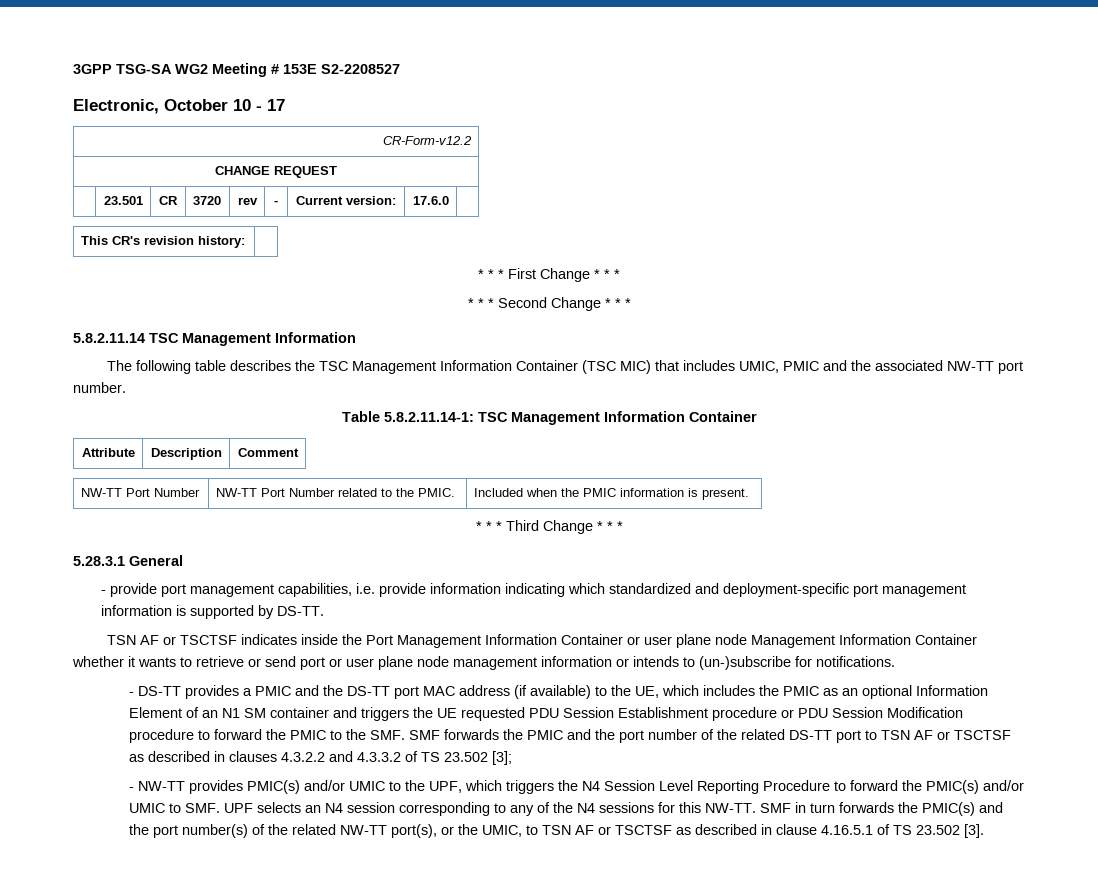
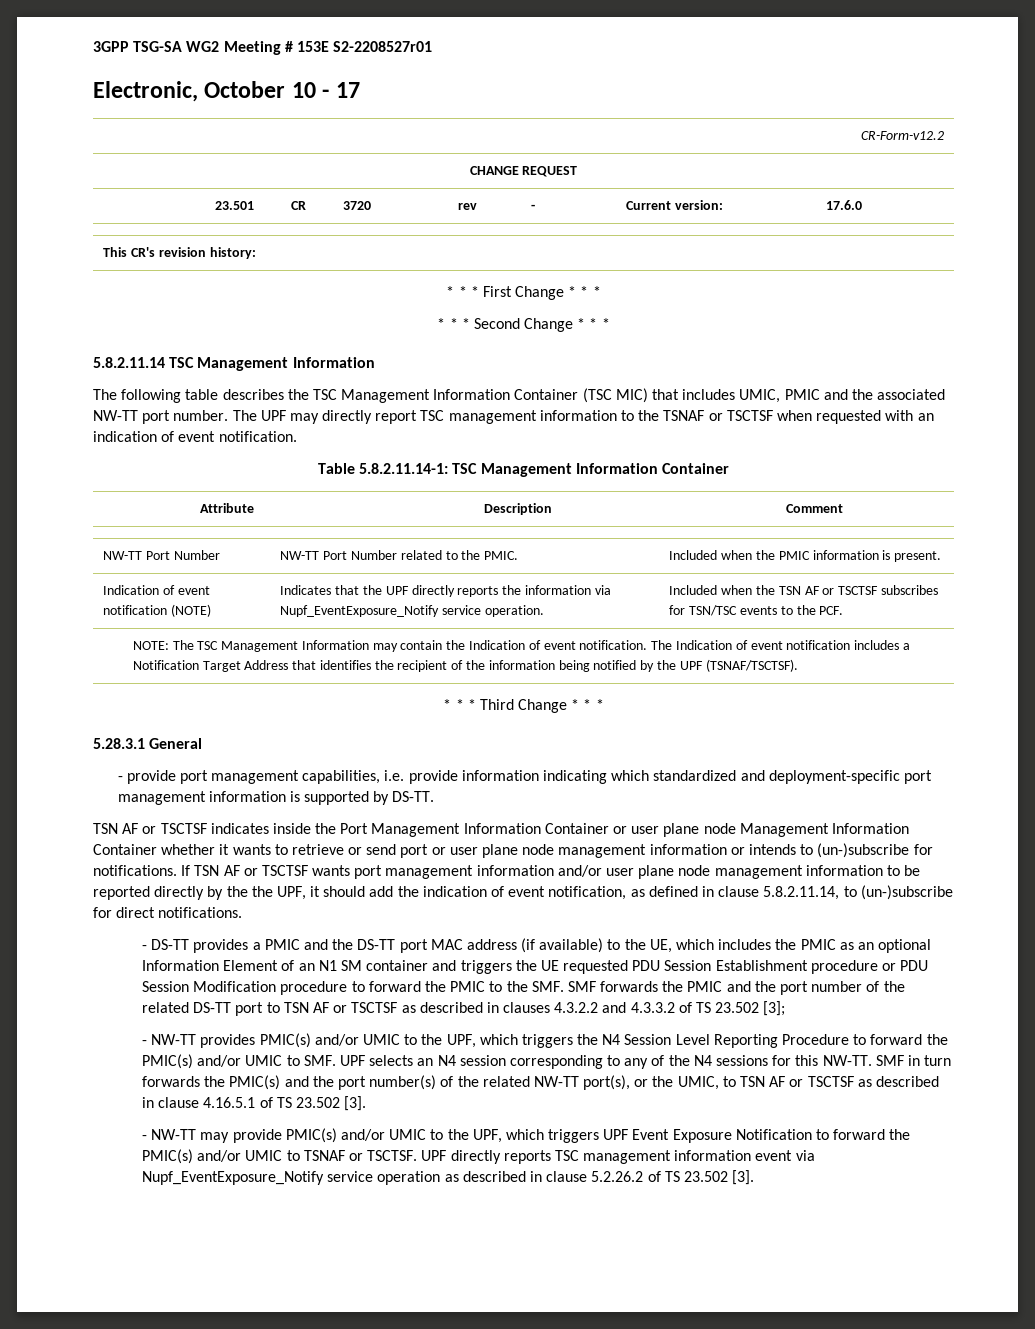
- 3GPP TSG-SA WG2 Meeting # 153E S2-2208527
+ 3GPP TSG-SA WG2 Meeting # 153E S2-2208527r01
+ The UPF may directly report TSC management information to the TSNAF or TSCTSF when requested with an indication of event notification.
+ Indication of event notification (NOTE) | Indicates that the UPF directly reports the information via Nupf_EventExposure_Notify service operation. | Included when the TSN AF or TSCTSF subscribes for TSN/TSC events to the PCF.
+ NOTE: The TSC Management Information may contain the Indication of event notification. The Indication of event notification includes a Notification Target Address that identifies the recipient of the information being notified by the UPF (TSNAF/TSCTSF).
+ If TSN AF or TSCTSF wants port management information and/or user plane node management information to be reported directly by the the UPF, it should add the indication of event notification, as defined in clause 5.8.2.11.14, to (un-)subscribe for direct notifications.
+ - NW-TT may provide PMIC(s) and/or UMIC to the UPF, which triggers UPF Event Exposure Notification to forward the PMIC(s) and/or UMIC to TSNAF or TSCTSF. UPF directly reports TSC management information event via Nupf_EventExposure_Notify service operation as described in clause 5.2.26.2 of TS 23.502 [3].

